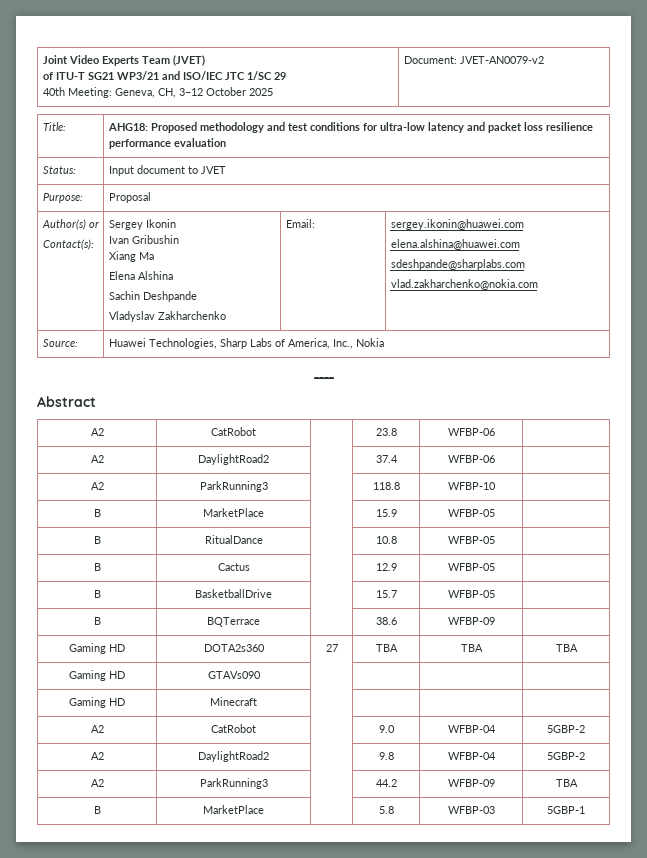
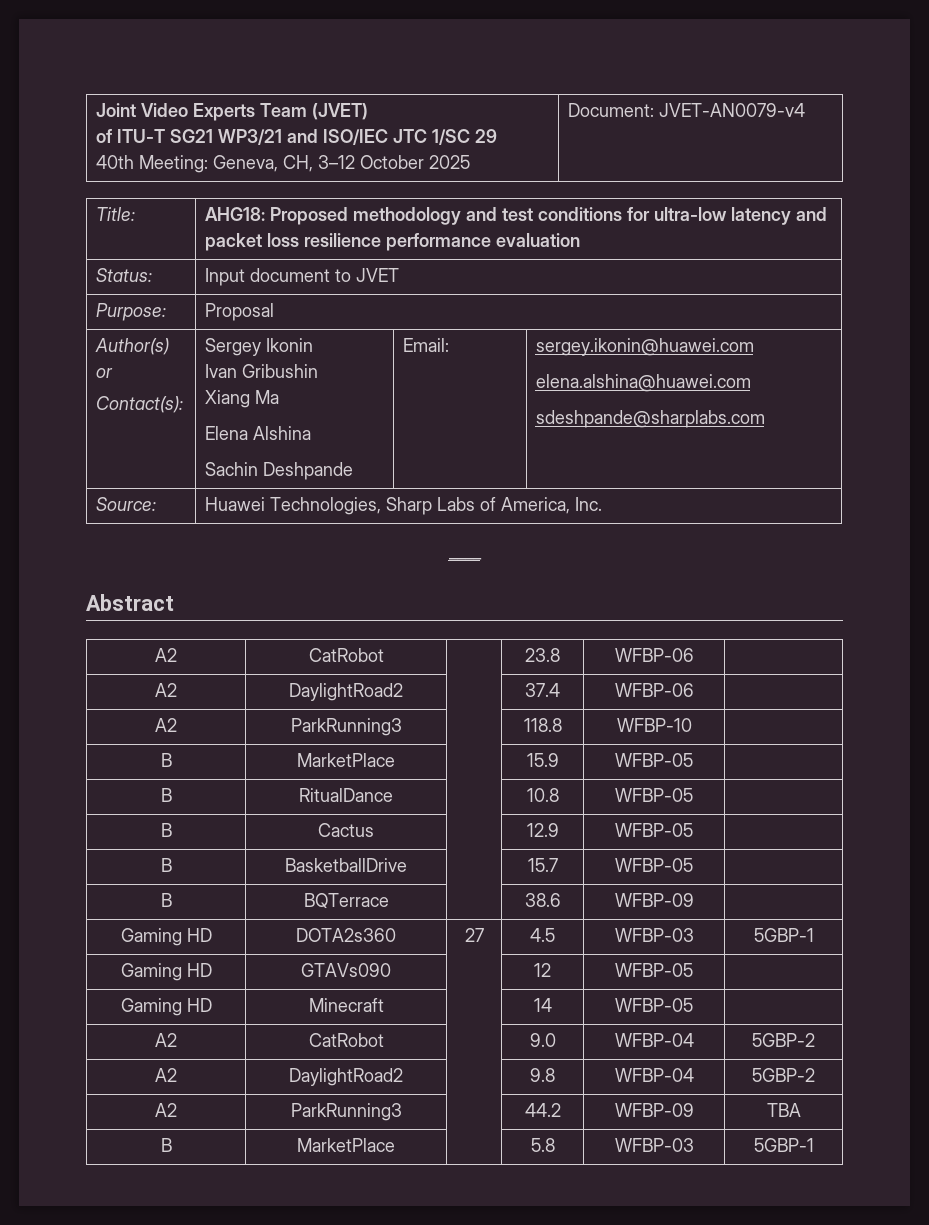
  Joint Video Experts Team (JVET)
  of ITU-T SG21 WP3/21 and ISO/IEC JTC 1/SC 29
- 40th Meeting: Geneva, CH, 3–12 October 2025 | Document: JVET-AN0079-v2
+ 40th Meeting: Geneva, CH, 3–12 October 2025 | Document: JVET-AN0079-v4
  Author(s) or
  Contact(s): | Sergey Ikonin
  Ivan Gribushin
  Xiang Ma
  Elena Alshina
- Sachin Deshpande
- Vladyslav Zakharchenko | Email: | sergey.ikonin@huawei.com
+ Sachin Deshpande | Email: | sergey.ikonin@huawei.com
  elena.alshina@huawei.com
  sdeshpande@sharplabs.com
- vlad.zakharchenko@nokia.com
- Source: | Huawei Technologies, Sharp Labs of America, Inc., Nokia
+ Source: | Huawei Technologies, Sharp Labs of America, Inc.
- Gaming HD | DOTA2s360 | 27 | TBA | TBA | TBA
+ Gaming HD | DOTA2s360 | 27 | 4.5 | WFBP-03 | 5GBP-1
- Gaming HD | GTAVs090 | | | |
+ Gaming HD | GTAVs090 | | 12 | WFBP-05 |
- Gaming HD | Minecraft | | | |
+ Gaming HD | Minecraft | | 14 | WFBP-05 |

